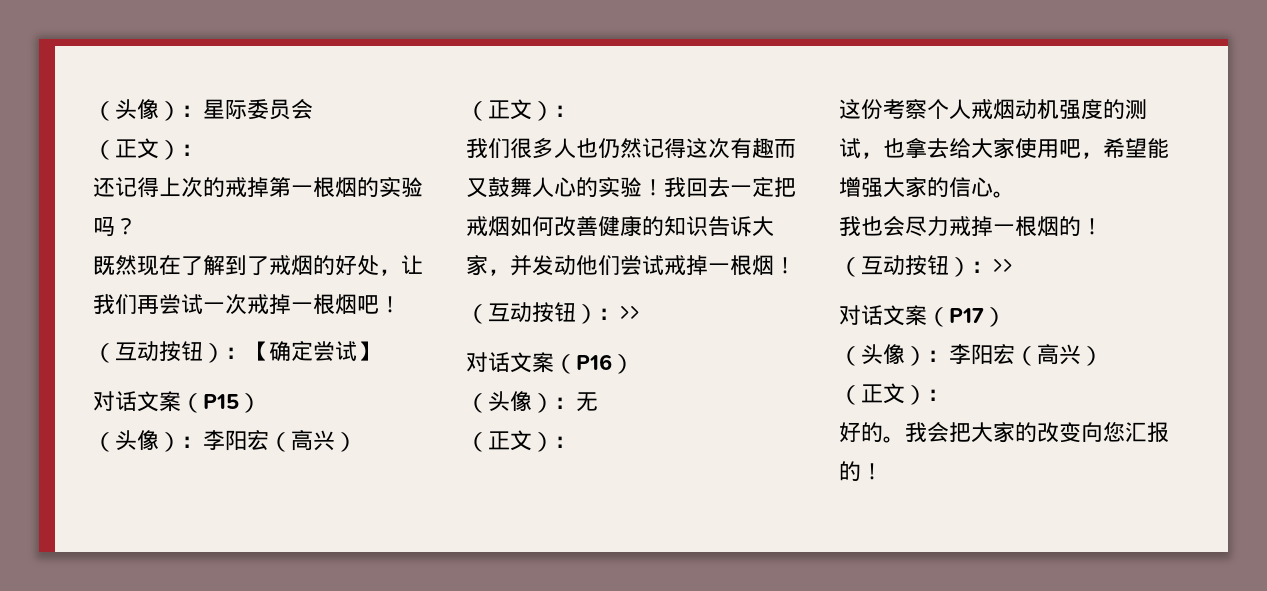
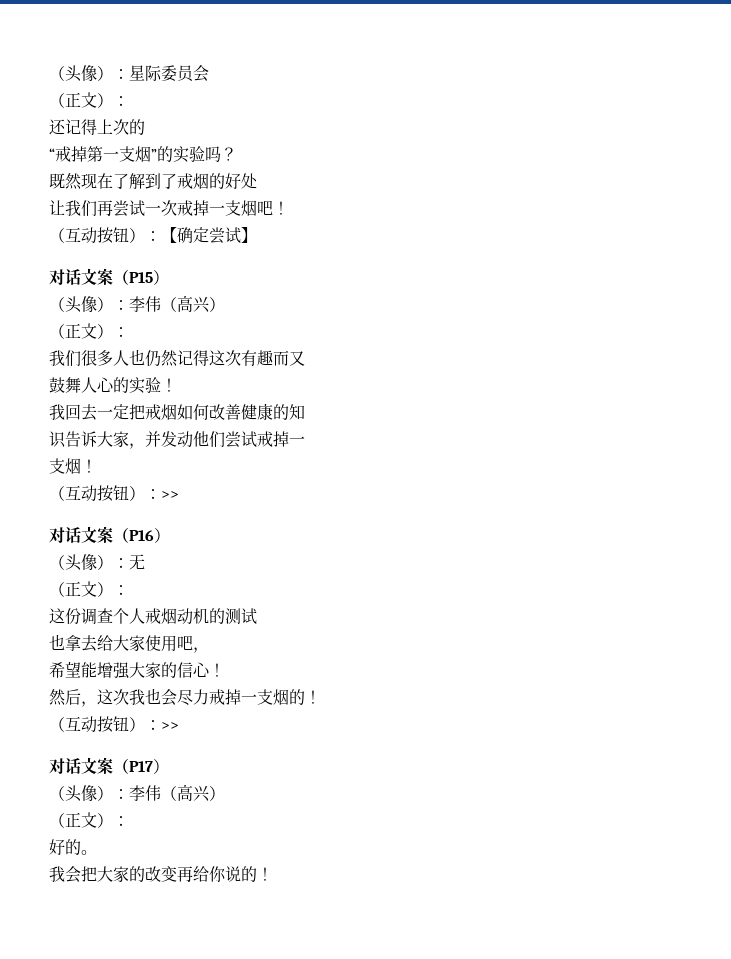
- 还记得上次的戒掉第一根烟的实验吗？
+ 还记得上次的
+ “戒掉第一支烟”的实验吗？
- 既然现在了解到了戒烟的好处，让我们再尝试一次戒掉一根烟吧！
+ 既然现在了解到了戒烟的好处
+ 让我们再尝试一次戒掉一支烟吧！
  对话文案（P15）
- （头像）：李阳宏（高兴）
+ （头像）：李伟（高兴）
- 我们很多人也仍然记得这次有趣而又鼓舞人心的实验！我回去一定把戒烟如何改善健康的知识告诉大家，并发动他们尝试戒掉一根烟！
+ 我们很多人也仍然记得这次有趣而又
+ 鼓舞人心的实验！
+ 我回去一定把戒烟如何改善健康的知
+ 识告诉大家，并发动他们尝试戒掉一
+ 支烟！
- 这份考察个人戒烟动机强度的测试，也拿去给大家使用吧，希望能增强大家的信心。
- 我也会尽力戒掉一根烟的！
+ 这份调查个人戒烟动机的测试
+ 也拿去给大家使用吧，
+ 希望能增强大家的信心！
+ 然后，这次我也会尽力戒掉一支烟的！
  对话文案（P17）
- （头像）：李阳宏（高兴）
+ （头像）：李伟（高兴）
- 好的。我会把大家的改变向您汇报的！
+ 好的。
+ 我会把大家的改变再给你说的！

